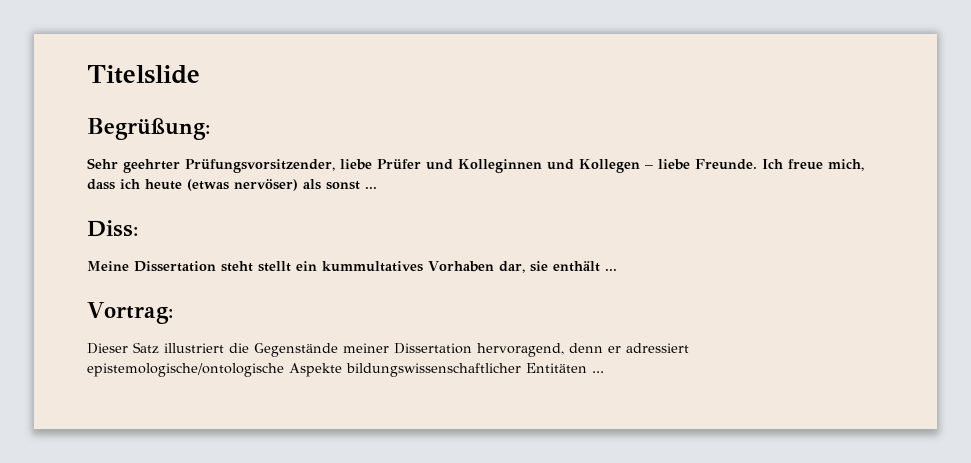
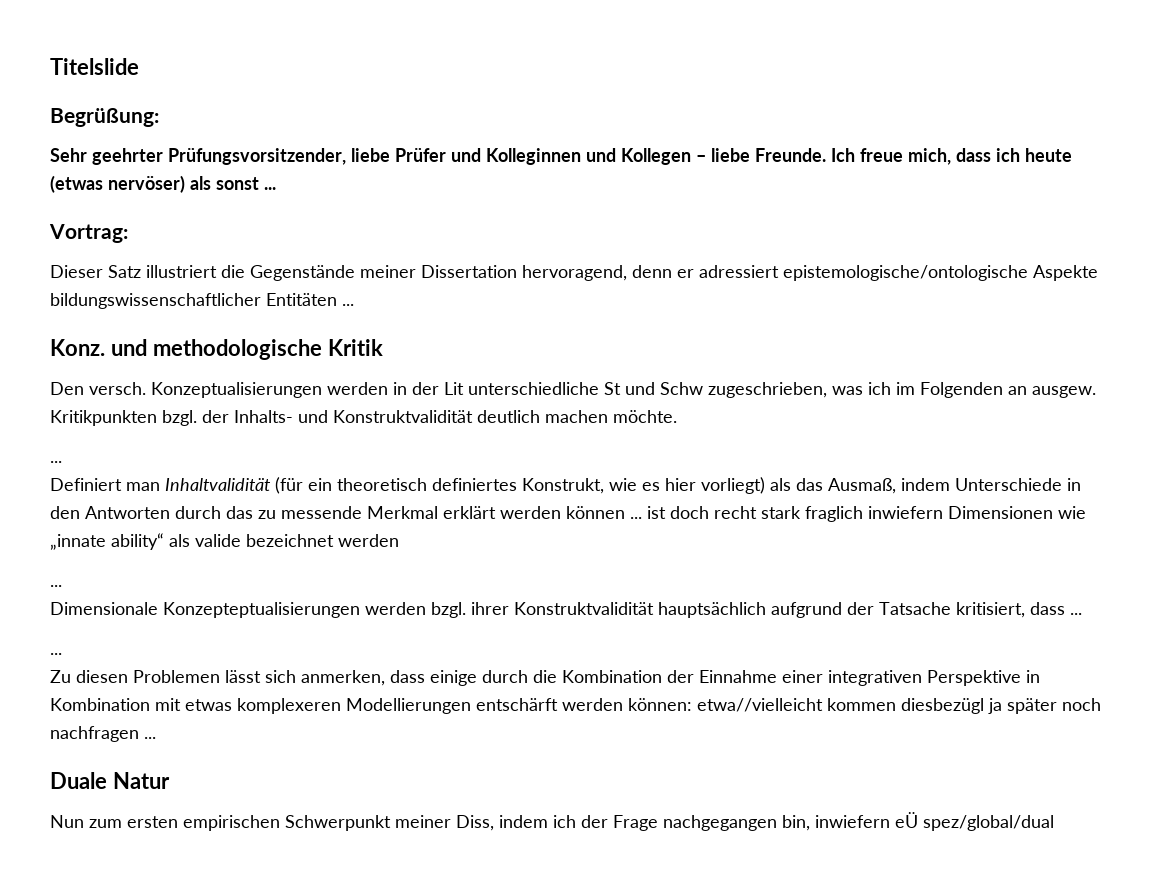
- Diss:
- Meine Dissertation steht stellt ein kummultatives Vorhaben dar, sie enthält ...
+ Konz. und methodologische Kritik
+ Den versch. Konzeptualisierungen werden in der Lit unterschiedliche St und Schw zugeschrieben, was ich im Folgenden an ausgew. Kritikpunkten bzgl. der Inhalts- und Konstruktvalidität deutlich machen möchte.
+ ...
+ Definiert man Inhaltvalidität (für ein theoretisch definiertes Konstrukt, wie es hier vorliegt) als das Ausmaß, indem Unterschiede in den Antworten durch das zu messende Merkmal erklärt werden können ... ist doch recht stark fraglich inwiefern Dimensionen wie „innate ability“ als valide bezeichnet werden
+ ...
+ Dimensionale Konzepteptualisierungen werden bzgl. ihrer Konstruktvalidität hauptsächlich aufgrund der Tatsache kritisiert, dass ...
+ ...
+ Zu diesen Problemen lässt sich anmerken, dass einige durch die Kombination der Einnahme einer integrativen Perspektive in Kombination mit etwas komplexeren Modellierungen entschärft werden können: etwa//vielleicht kommen diesbezügl ja später noch nachfragen ...
+ Duale Natur
+ Nun zum ersten empirischen Schwerpunkt meiner Diss, indem ich der Frage nachgegangen bin, inwiefern eÜ spez/global/dual

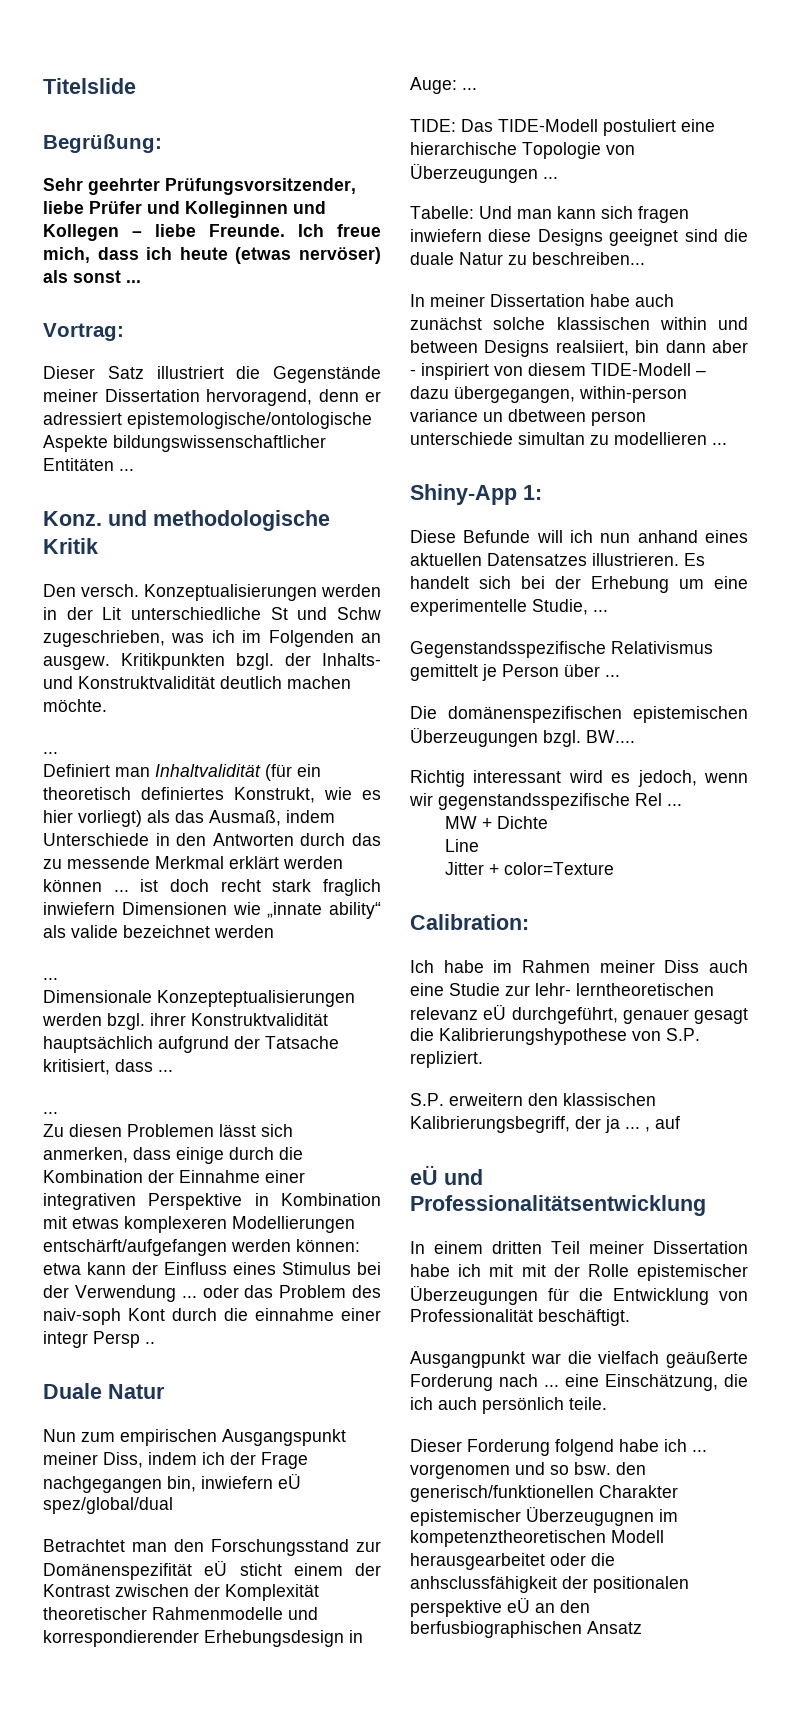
- Zu diesen Problemen lässt sich anmerken, dass einige durch die Kombination der Einnahme einer integrativen Perspektive in Kombination mit etwas komplexeren Modellierungen entschärft werden können: etwa//vielleicht kommen diesbezügl ja später noch nachfragen ...
+ Zu diesen Problemen lässt sich anmerken, dass einige durch die Kombination der Einnahme einer integrativen Perspektive in Kombination mit etwas komplexeren Modellierungen entschärft/aufgefangen werden können: etwa kann der Einfluss eines Stimulus bei der Verwendung ... oder das Problem des naiv-soph Kont durch die einnahme einer integr Persp ..
- Nun zum ersten empirischen Schwerpunkt meiner Diss, indem ich der Frage nachgegangen bin, inwiefern eÜ spez/global/dual
+ Nun zum empirischen Ausgangspunkt meiner Diss, indem ich der Frage nachgegangen bin, inwiefern eÜ spez/global/dual
+ Betrachtet man den Forschungsstand zur Domänenspezifität eÜ sticht einem der Kontrast zwischen der Komplexität theoretischer Rahmenmodelle und korrespondierender Erhebungsdesign in Auge: ...
+ TIDE: Das TIDE-Modell postuliert eine hierarchische Topologie von Überzeugungen ...
+ Tabelle: Und man kann sich fragen inwiefern diese Designs geeignet sind die duale Natur zu beschreiben...
+ In meiner Dissertation habe auch zunächst solche klassischen within und between Designs realsiiert, bin dann aber - inspiriert von diesem TIDE-Modell – dazu übergegangen, within-person variance un dbetween person unterschiede simultan zu modellieren ...
+ Shiny-App 1:
+ Diese Befunde will ich nun anhand eines aktuellen Datensatzes illustrieren. Es handelt sich bei der Erhebung um eine experimentelle Studie, ...
+ Gegenstandsspezifische Relativismus gemittelt je Person über ...
+ Die domänenspezifischen epistemischen Überzeugungen bzgl. BW....
+ Richtig interessant wird es jedoch, wenn wir gegenstandsspezifische Rel ...
+ MW + Dichte
+ Line
+ Jitter + color=Texture
+ Calibration:
+ Ich habe im Rahmen meiner Diss auch eine Studie zur lehr- lerntheoretischen relevanz eÜ durchgeführt, genauer gesagt die Kalibrierungshypothese von S.P. repliziert.
+ S.P. erweitern den klassischen Kalibrierungsbegriff, der ja ... , auf
+ eÜ und Professionalitätsentwicklung
+ In einem dritten Teil meiner Dissertation habe ich mit mit der Rolle epistemischer Überzeugungen für die Entwicklung von Professionalität beschäftigt.
+ Ausgangpunkt war die vielfach geäußerte Forderung nach ... eine Einschätzung, die ich auch persönlich teile.
+ Dieser Forderung folgend habe ich ... vorgenomen und so bsw. den generisch/funktionellen Charakter epistemischer Überzeugugnen im kompetenztheoretischen Modell herausgearbeitet oder die anhsclussfähigkeit der positionalen perspektive eÜ an den berfusbiographischen Ansatz

